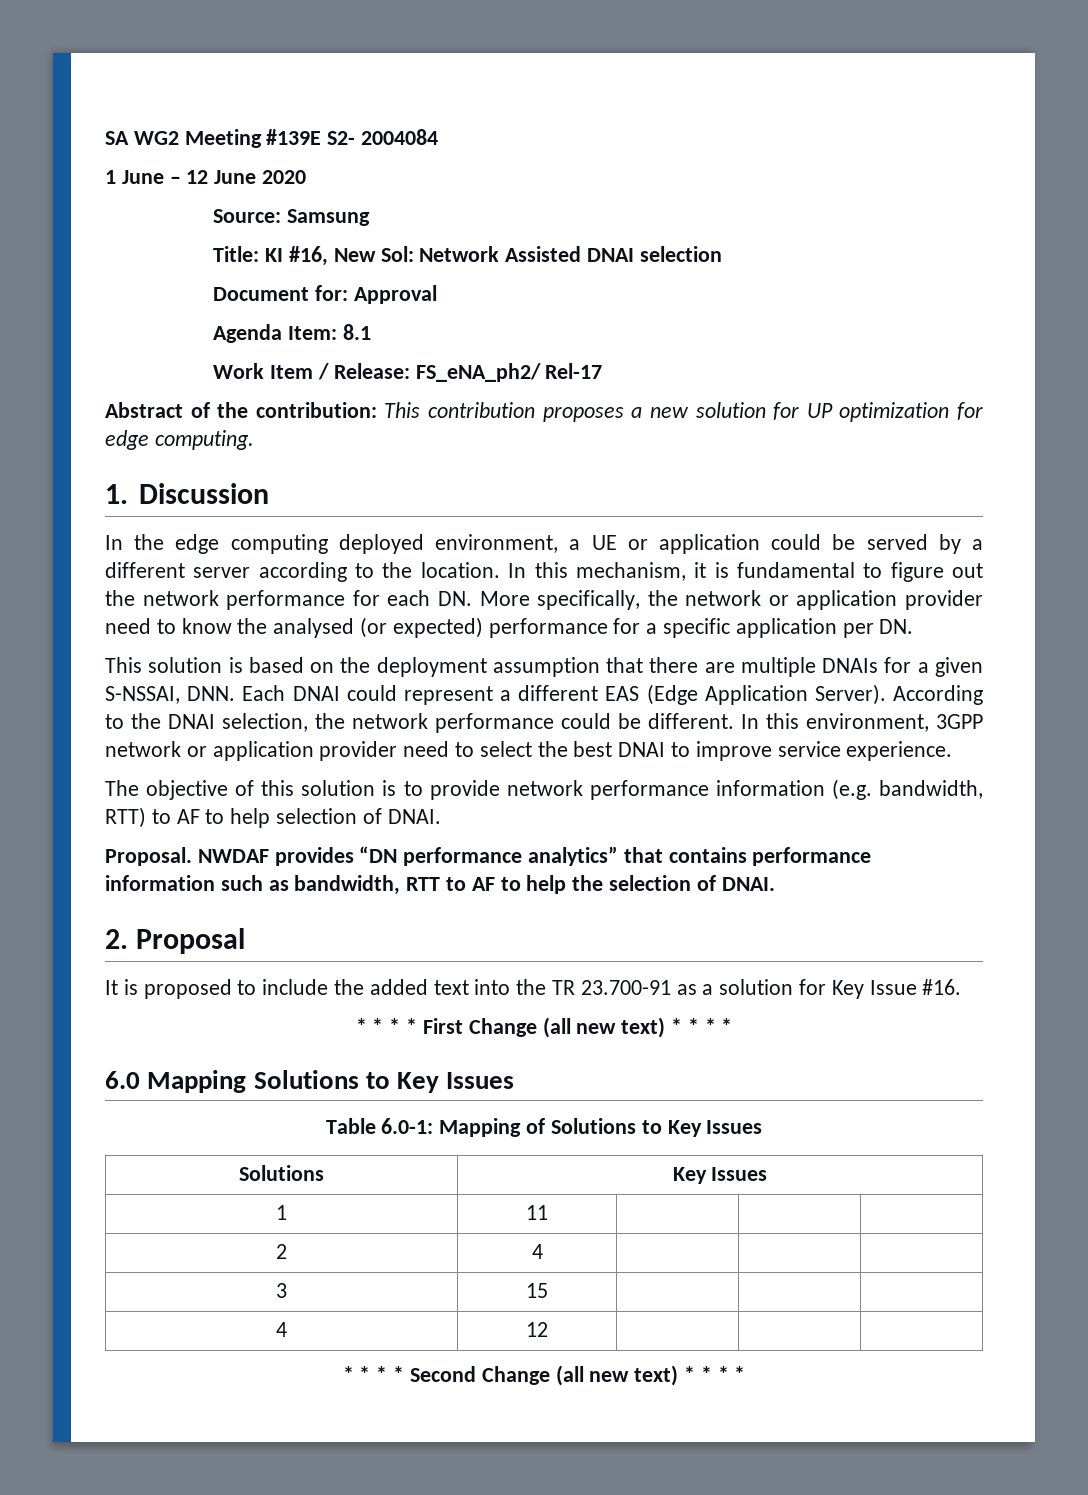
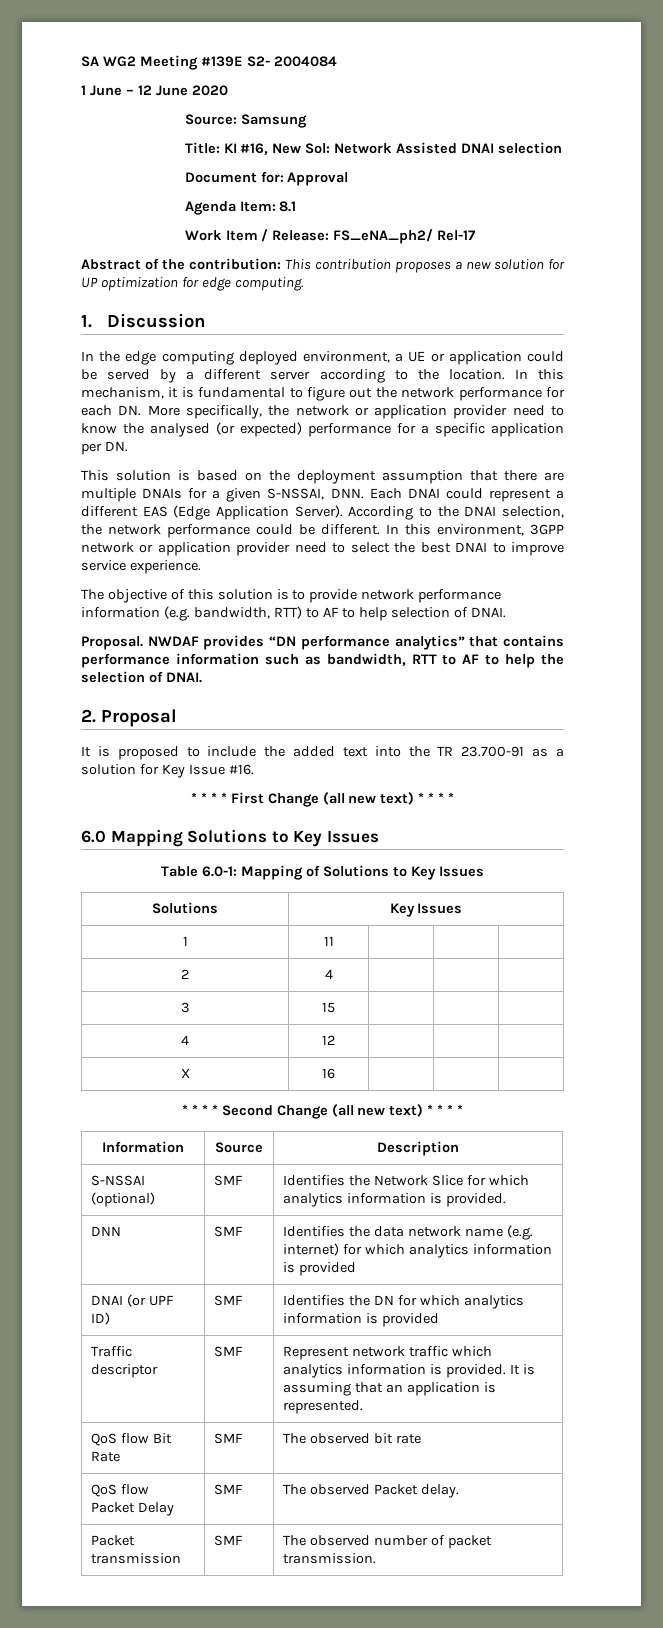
+ X | 16 | | |
+ Information | Source | Description
+ S-NSSAI (optional) | SMF | Identifies the Network Slice for which analytics information is provided.
+ DNN | SMF | Identifies the data network name (e.g. internet) for which analytics information is provided
+ DNAI (or UPF ID) | SMF | Identifies the DN for which analytics information is provided
+ Traffic descriptor | SMF | Represent network traffic which analytics information is provided. It is assuming that an application is represented.
+ QoS flow Bit Rate | SMF | The observed bit rate
+ QoS flow Packet Delay | SMF | The observed Packet delay.
+ Packet transmission | SMF | The observed number of packet transmission.

